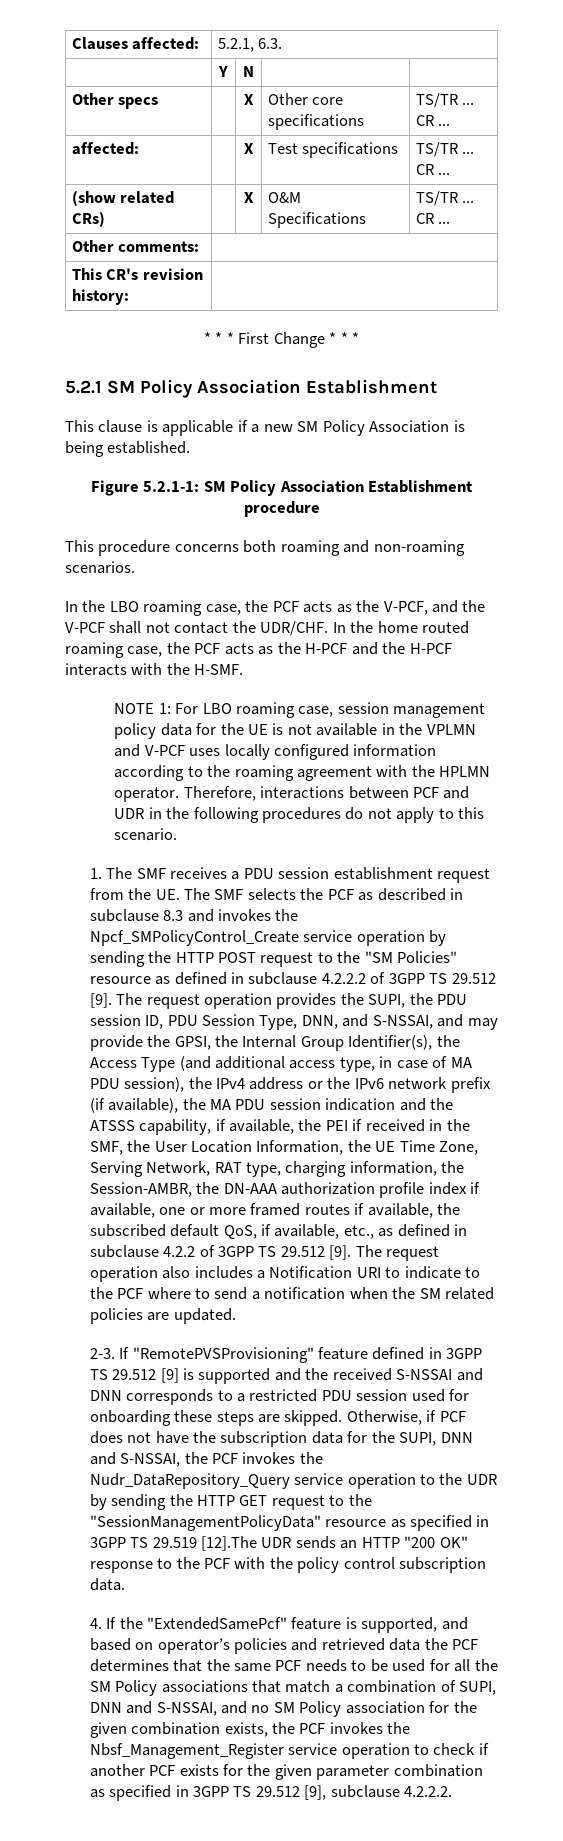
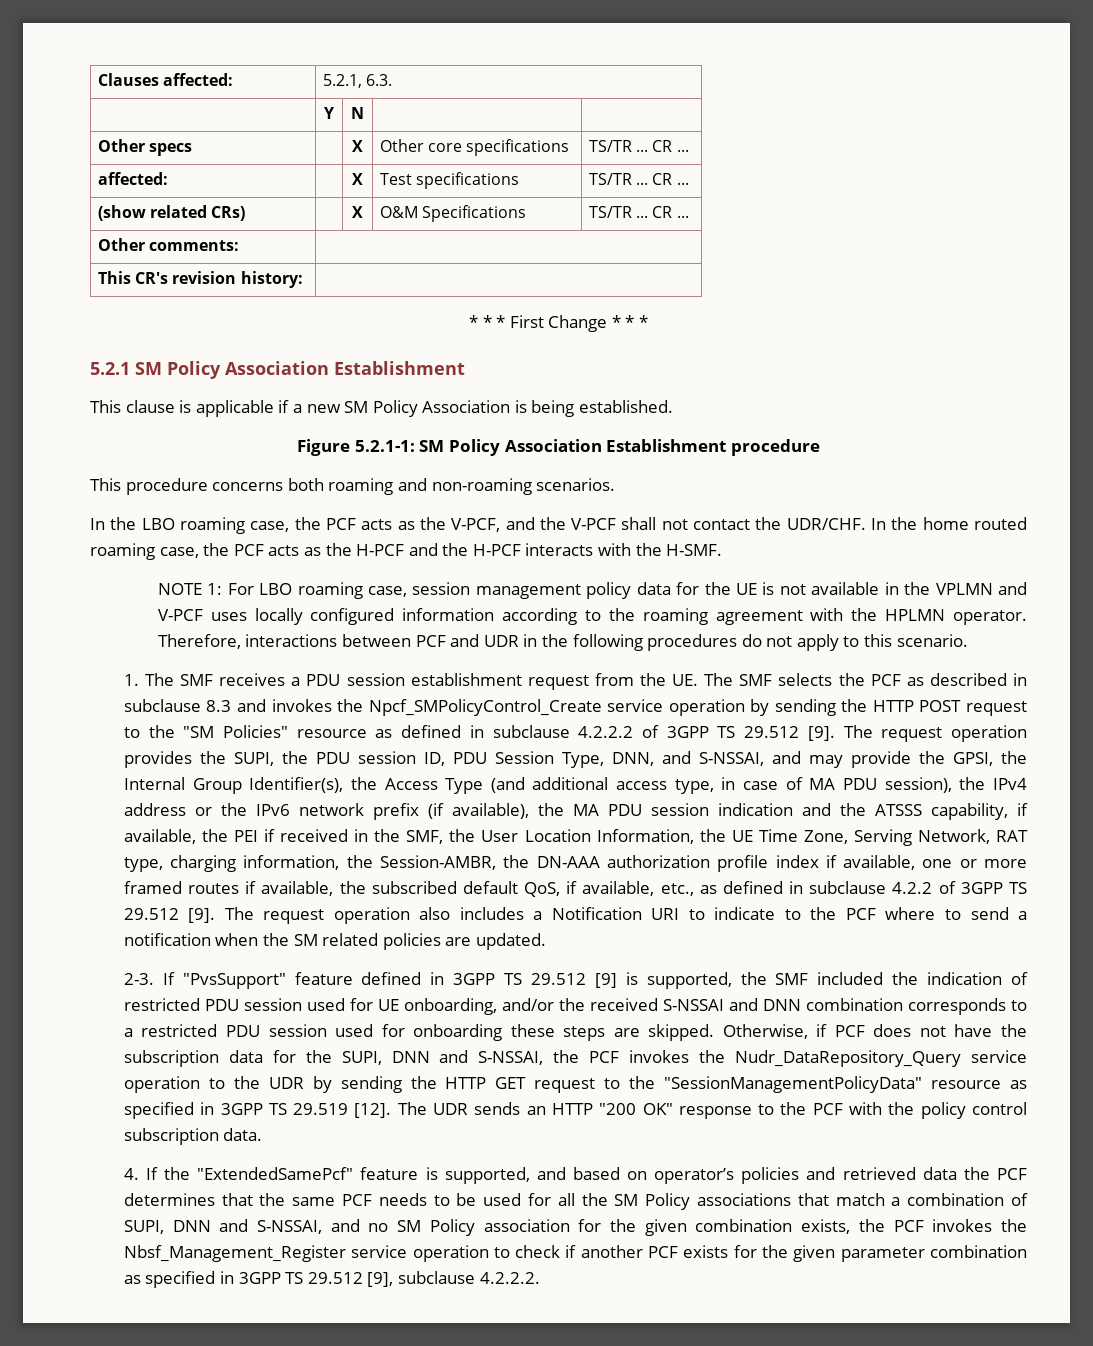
- If "RemotePVSProvisioning" feature defined in 3GPP TS 29.512 [9] is supported and the received S-NSSAI and DNN corresponds to a restricted PDU session used for onboarding these steps are skipped.
+ If "PvsSupport" feature defined in 3GPP TS 29.512 [9] is supported, the SMF included the indication of restricted PDU session used for UE onboarding, and/or the received S-NSSAI and DNN combination corresponds to a restricted PDU session used for onboarding these steps are skipped.
- Otherwise, if PCF does not have the subscription data for the SUPI, DNN and S-NSSAI, the PCF invokes the Nudr_DataRepository_Query service operation to the UDR by sending the HTTP GET request to the "SessionManagementPolicyData" resource as specified in 3GPP TS 29.519 [12].The UDR sends an HTTP "200 OK" response to the PCF with the policy control subscription data.
+ Otherwise, if PCF does not have the subscription data for the SUPI, DNN and S-NSSAI, the PCF invokes the Nudr_DataRepository_Query service operation to the UDR by sending the HTTP GET request to the "SessionManagementPolicyData" resource as specified in 3GPP TS 29.519 [12]. The UDR sends an HTTP "200 OK" response to the PCF with the policy control subscription data.

